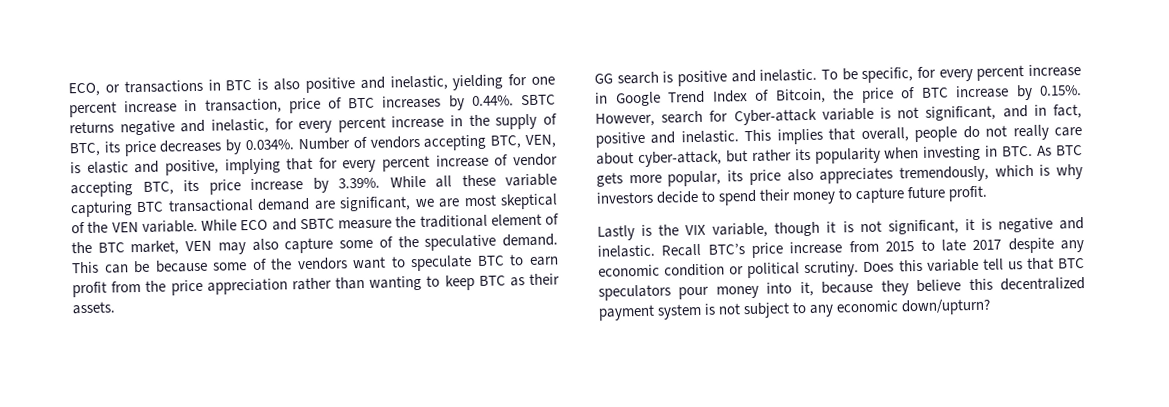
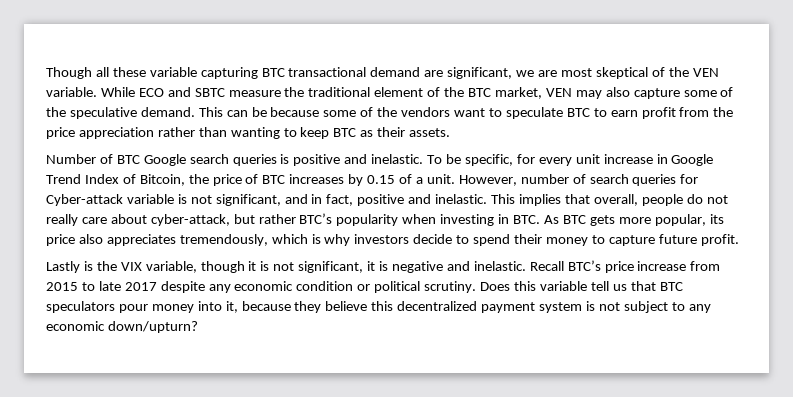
- ECO, or transactions in BTC is also positive and inelastic, yielding for one percent increase in transaction, price of BTC increases by 0.44%. SBTC returns negative and inelastic, for every percent increase in the supply of BTC, its price decreases by 0.034%. Number of vendors accepting BTC, VEN, is elastic and positive, implying that for every percent increase of vendor accepting BTC, its price increase by 3.39%. While all these variable capturing BTC transactional demand are significant, we are most skeptical of the VEN variable.
+ Though all these variable capturing BTC transactional demand are significant, we are most skeptical of the VEN variable.
- GG search is positive and inelastic.
+ Number of BTC Google search queries is positive and inelastic.
- To be specific, for every percent increase in Google Trend Index of Bitcoin, the price of BTC increase by 0.15%. However, search for Cyber-attack variable is not significant, and in fact, positive and inelastic.
+ To be specific, for every unit increase in Google Trend Index of Bitcoin, the price of BTC increases by 0.15 of a unit. However, number of search queries for Cyber-attack variable is not significant, and in fact, positive and inelastic.
- This implies that overall, people do not really care about cyber-attack, but rather its popularity when investing in BTC. As BTC gets more popular, its price also appreciates tremendously, which is why investors decide to spend their money to capture future profit.
+ This implies that overall, people do not really care about cyber-attack, but rather BTC’s popularity when investing in BTC. As BTC gets more popular, its price also appreciates tremendously, which is why investors decide to spend their money to capture future profit.

